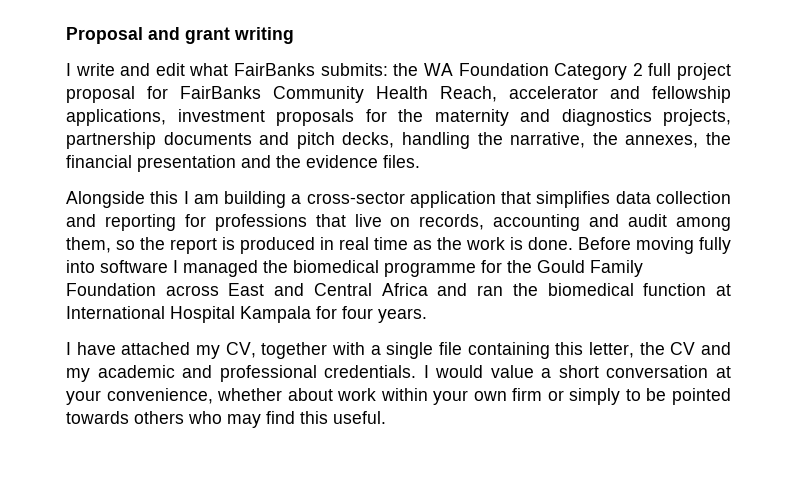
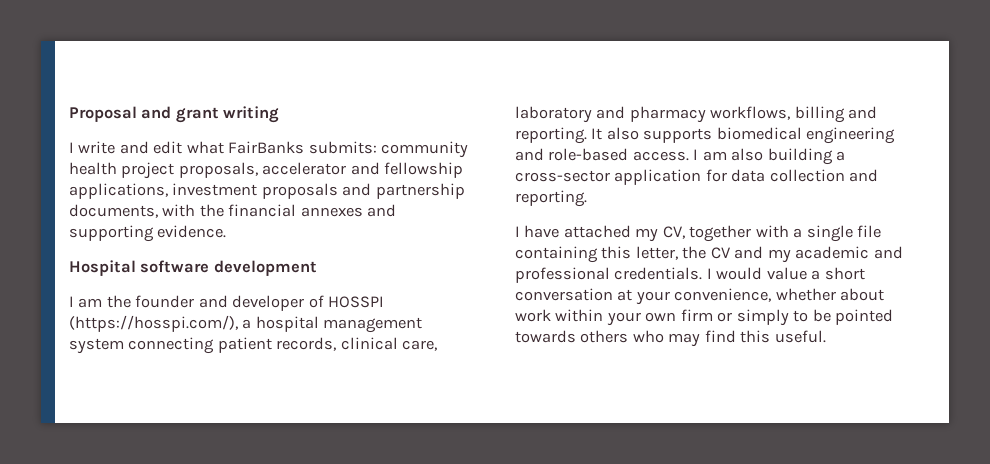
- I write and edit what FairBanks submits: the WA Foundation Category 2 full project proposal for FairBanks Community Health Reach, accelerator and fellowship applications, investment proposals for the maternity and diagnostics projects, partnership documents and pitch decks, handling the narrative, the annexes, the financial presentation and the evidence files.
- Alongside this I am building a cross-sector application that simplifies data collection and reporting for professions that live on records, accounting and audit among them, so the report is produced in real time as the work is done. Before moving fully into software I managed the biomedical programme for the Gould Family Foundation across East and Central Africa and ran the biomedical function at International Hospital Kampala for four years.
+ I write and edit what FairBanks submits: community health project proposals, accelerator and fellowship applications, investment proposals and partnership documents, with the financial annexes and supporting evidence.
+ Hospital software development
+ I am the founder and developer of HOSSPI (https://hosspi.com/), a hospital management system connecting patient records, clinical care, laboratory and pharmacy workflows, billing and reporting. It also supports biomedical engineering and role-based access. I am also building a cross-sector application for data collection and reporting.

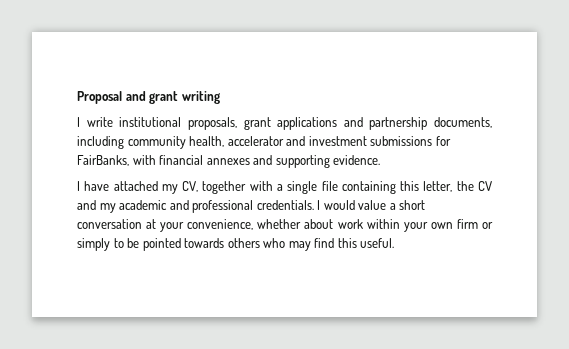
- I write and edit what FairBanks submits: community health project proposals, accelerator and fellowship applications, investment proposals and partnership documents, with the financial annexes and supporting evidence.
+ I write institutional proposals, grant applications and partnership documents, including community health, accelerator and investment submissions for FairBanks, with financial annexes and supporting evidence.
- Hospital software development
- I am the founder and developer of HOSSPI (https://hosspi.com/), a hospital management system connecting patient records, clinical care, laboratory and pharmacy workflows, billing and reporting. It also supports biomedical engineering and role-based access. I am also building a cross-sector application for data collection and reporting.

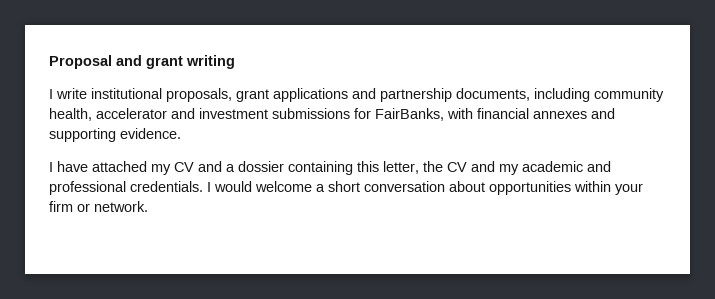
- I have attached my CV, together with a single file containing this letter, the CV and my academic and professional credentials.
+ I have attached my CV and a dossier containing this letter, the CV and my academic and professional credentials.
- I would value a short conversation at your convenience, whether about work within your own firm or simply to be pointed towards others who may find this useful.
+ I would welcome a short conversation about opportunities within your firm or network.

